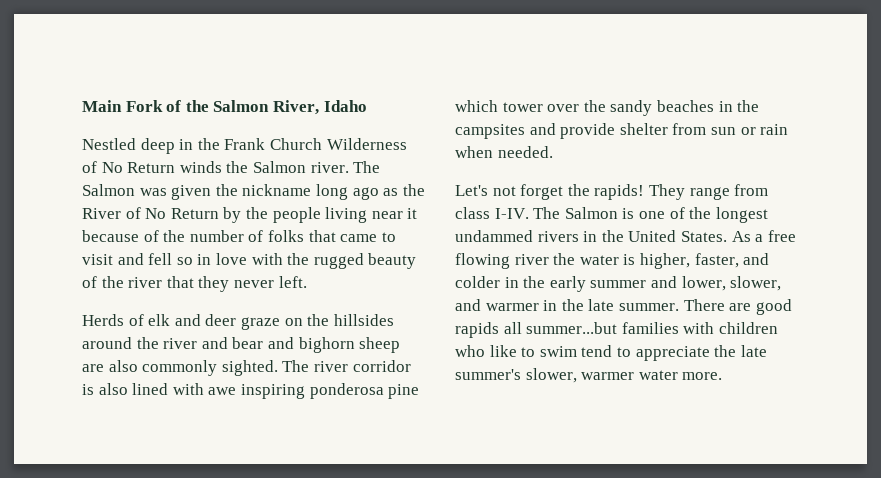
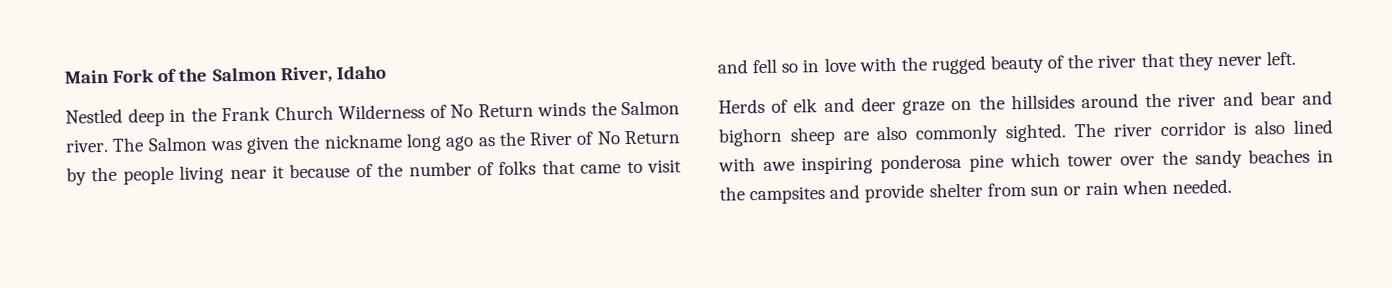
- Let's not forget the rapids! They range from class I-IV. The Salmon is one of the longest undammed rivers in the United States. As a free flowing river the water is higher, faster, and colder in the early summer and lower, slower, and warmer in the late summer. There are good rapids all summer...but families with children who like to swim tend to appreciate the late summer's slower, warmer water more.

